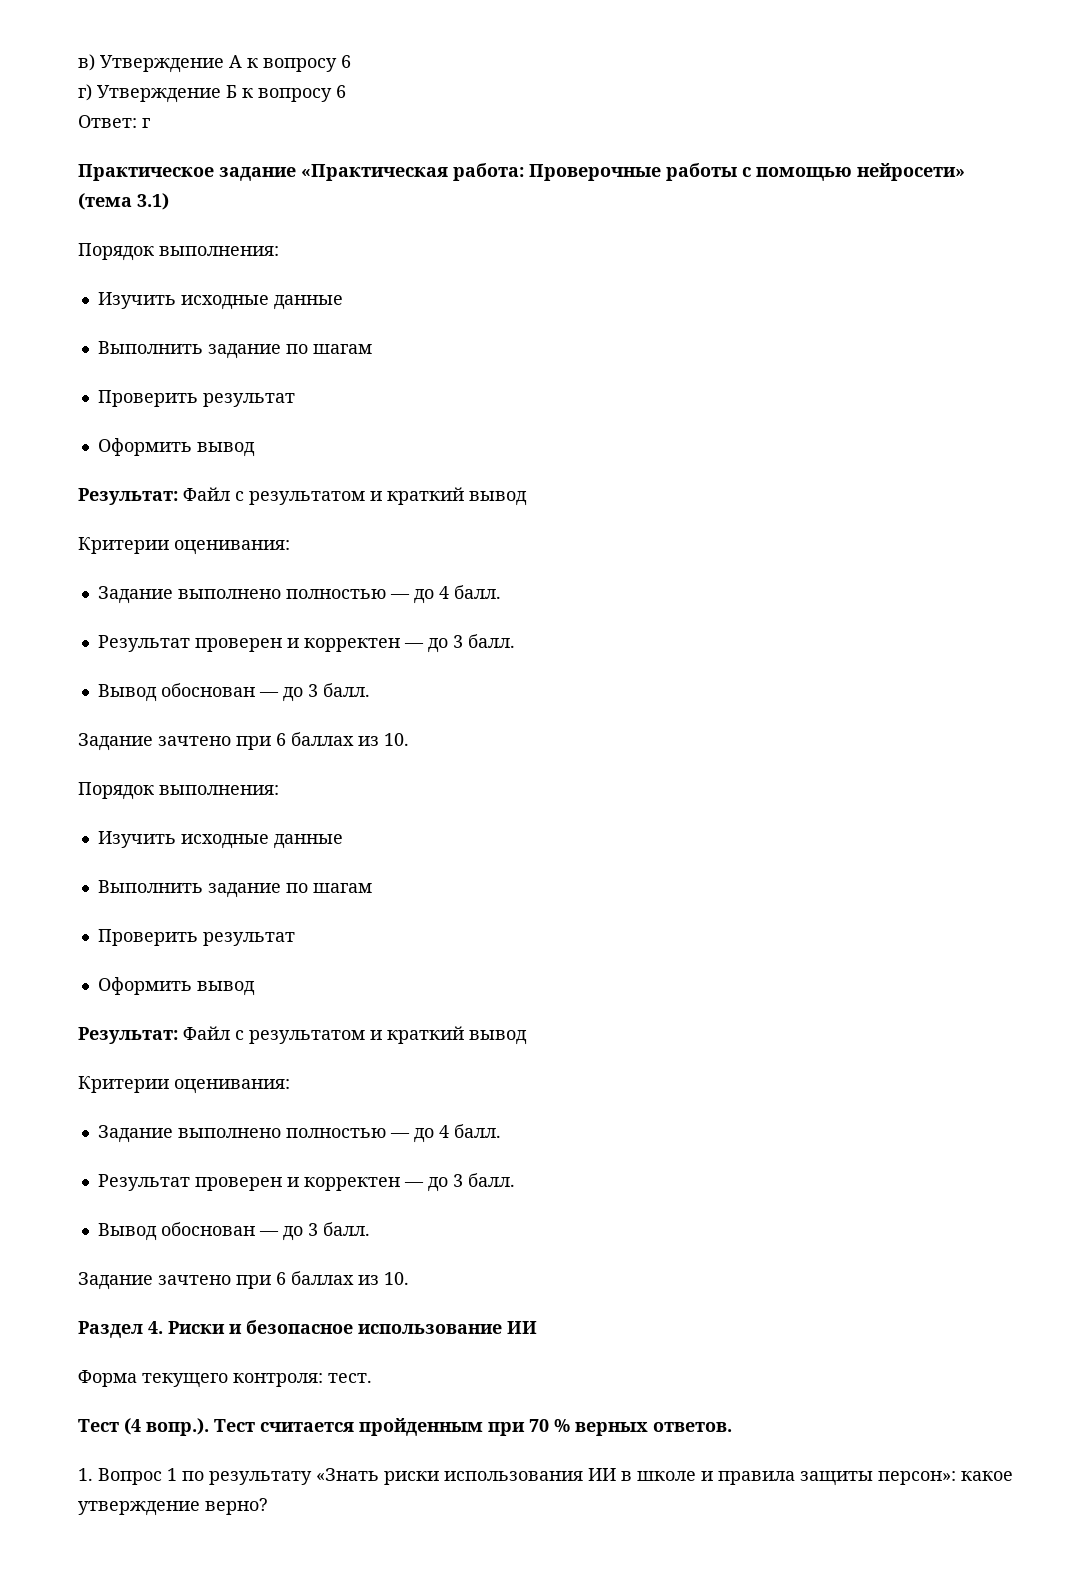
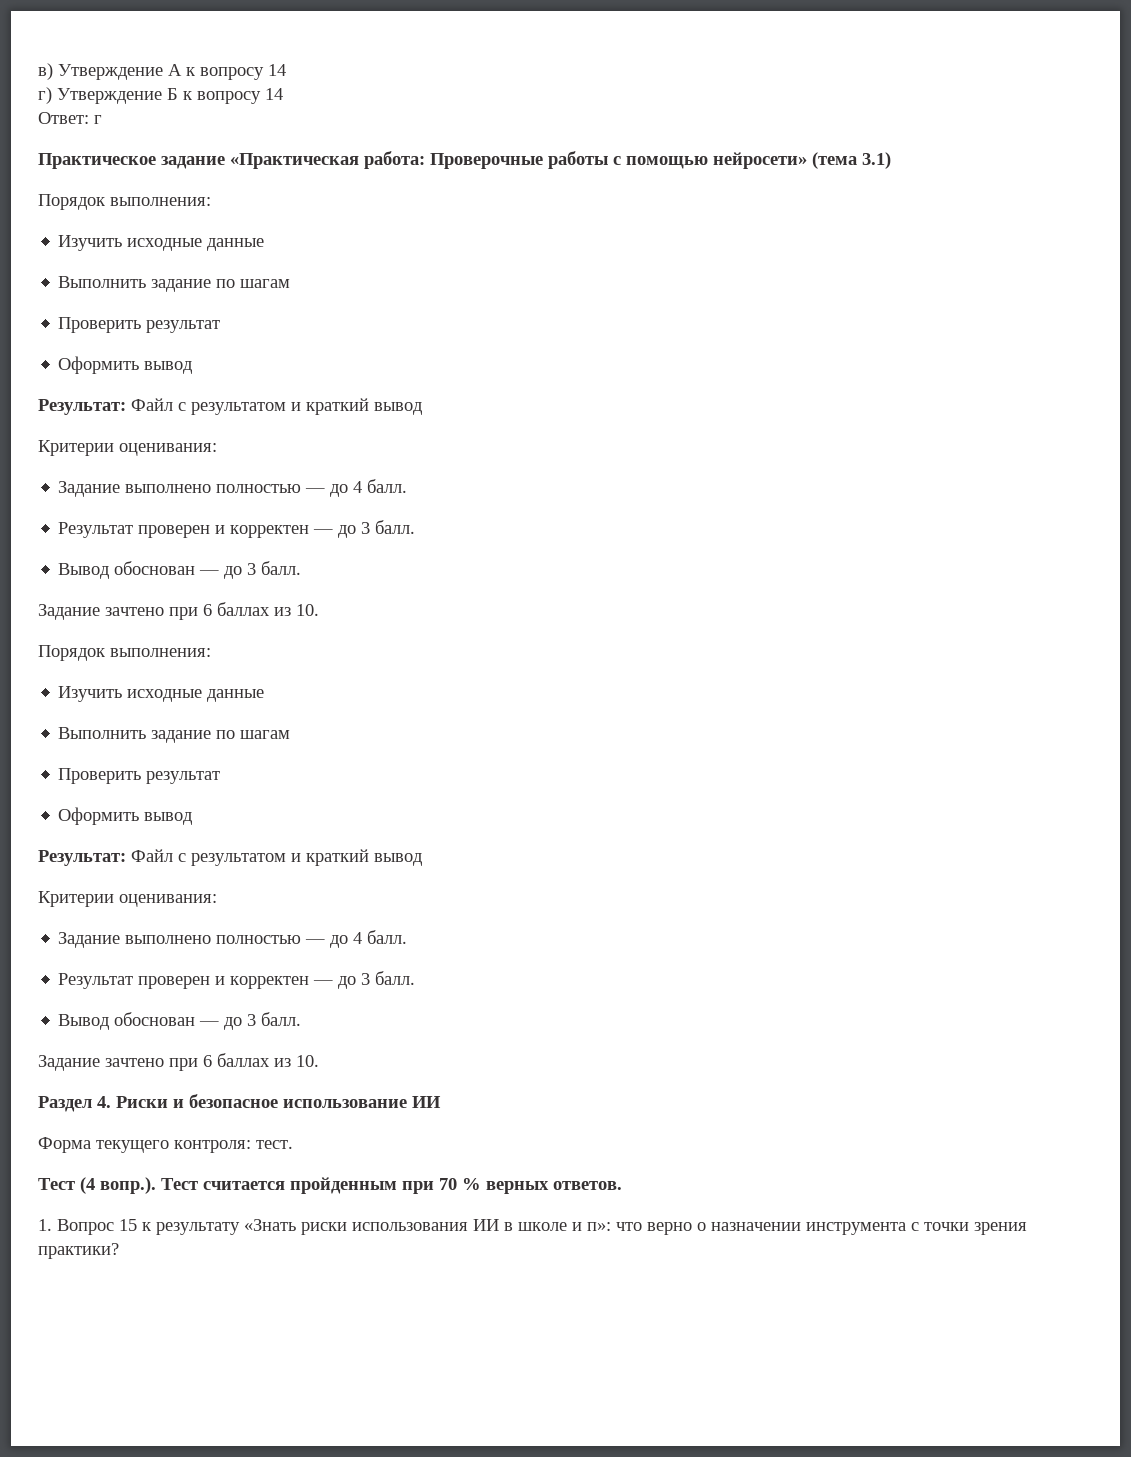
- в) Утверждение А к вопросу 6
+ в) Утверждение А к вопросу 14
- г) Утверждение Б к вопросу 6
+ г) Утверждение Б к вопросу 14
- 1. Вопрос 1 по результату «Знать риски использования ИИ в школе и правила защиты персон»: какое утверждение верно?
+ 1. Вопрос 15 к результату «Знать риски использования ИИ в школе и п»: что верно о назначении инструмента с точки зрения практики?

